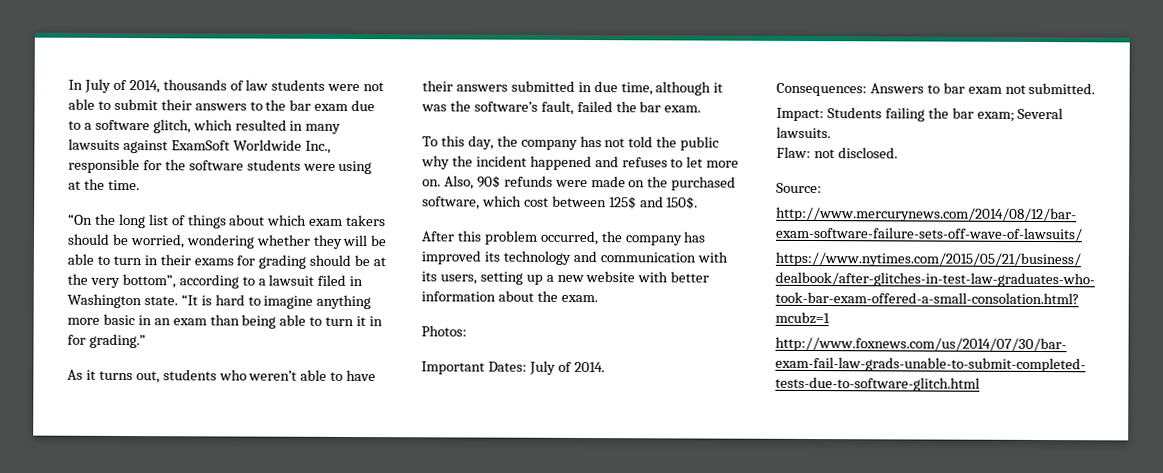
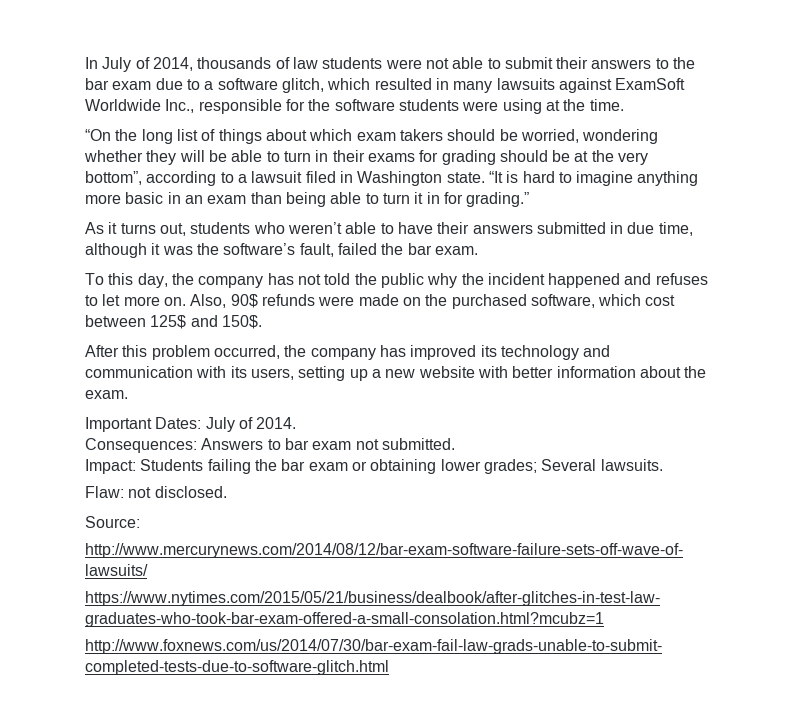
- Photos:
- Impact: Students failing the bar exam; Several lawsuits.
+ Impact: Students failing the bar exam or obtaining lower grades; Several lawsuits.

